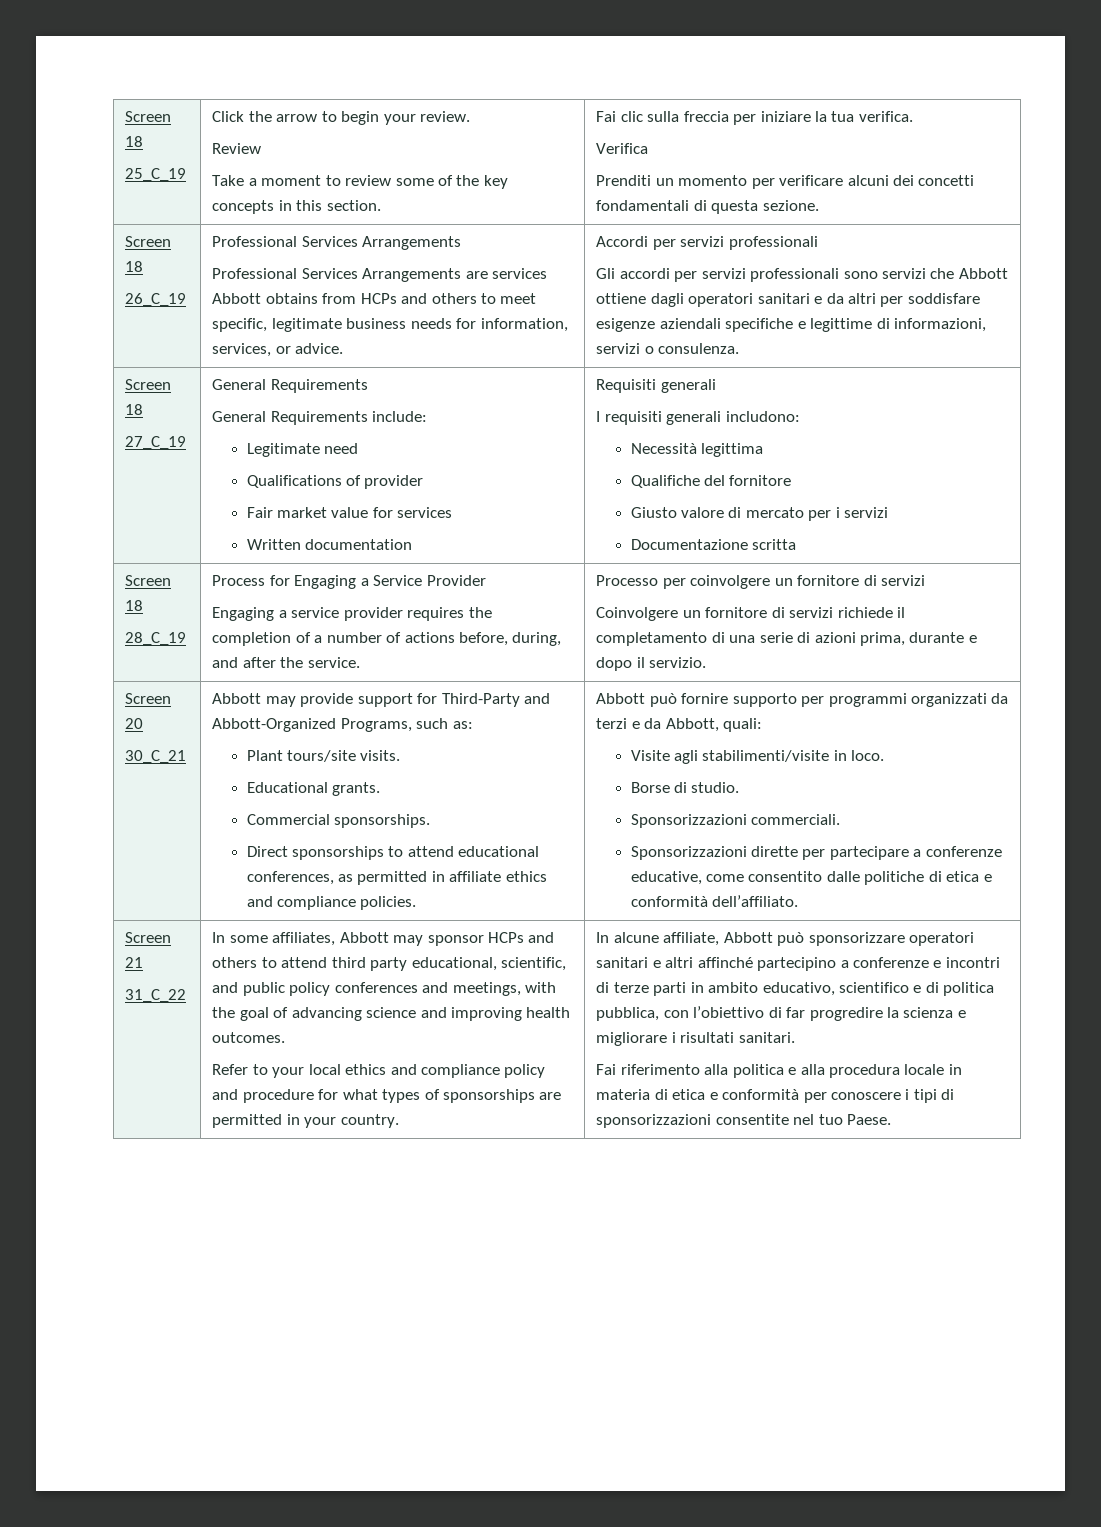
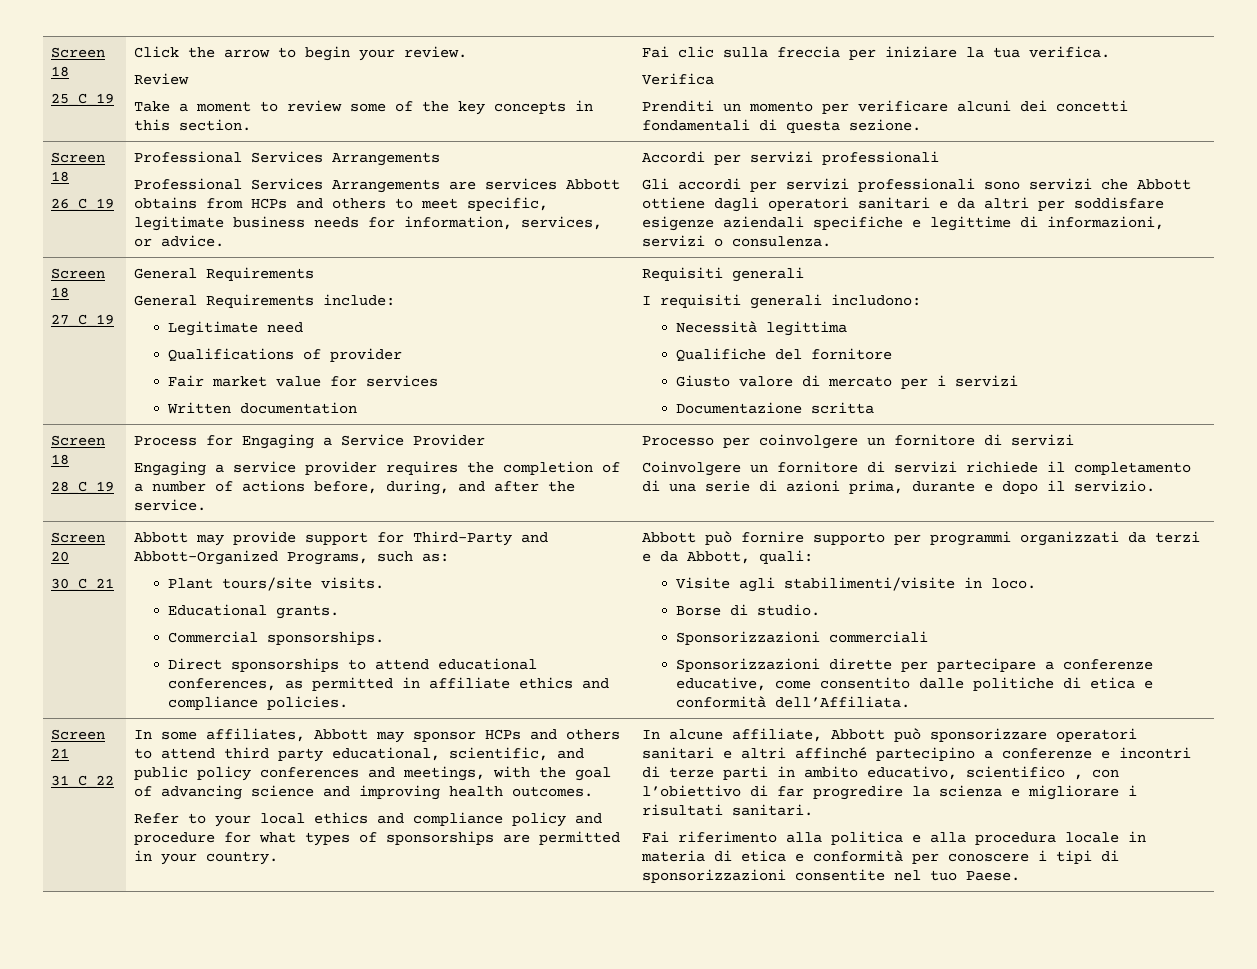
- Sponsorizzazioni commerciali.
+ Sponsorizzazioni commerciali
- Sponsorizzazioni dirette per partecipare a conferenze educative, come consentito dalle politiche di etica e conformità dell’affiliato.
+ Sponsorizzazioni dirette per partecipare a conferenze educative, come consentito dalle politiche di etica e conformità dell’Affiliata.
- In alcune affiliate, Abbott può sponsorizzare operatori sanitari e altri affinché partecipino a conferenze e incontri di terze parti in ambito educativo, scientifico e di politica pubblica, con l’obiettivo di far progredire la scienza e migliorare i risultati sanitari.
+ In alcune affiliate, Abbott può sponsorizzare operatori sanitari e altri affinché partecipino a conferenze e incontri di terze parti in ambito educativo, scientifico , con l’obiettivo di far progredire la scienza e migliorare i risultati sanitari.

